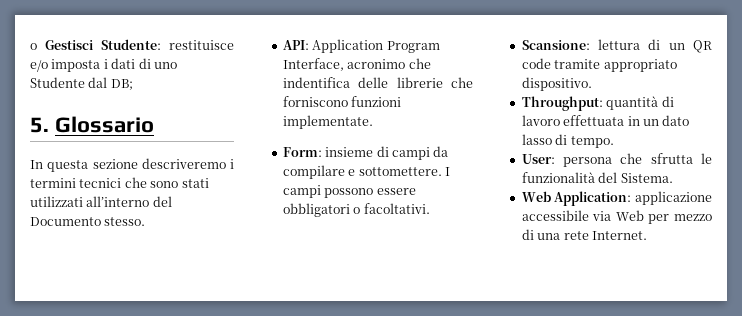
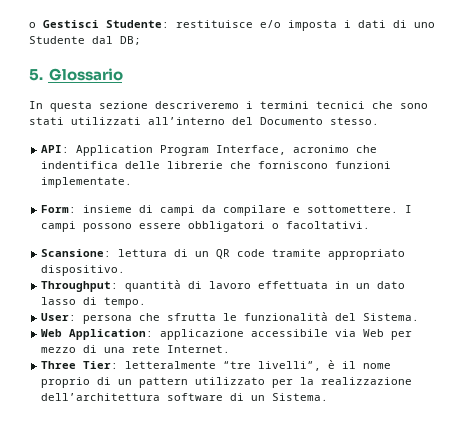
+ Three Tier: letteralmente “tre livelli”, è il nome proprio di un pattern utilizzato per la realizzazione dell’architettura software di un Sistema.

